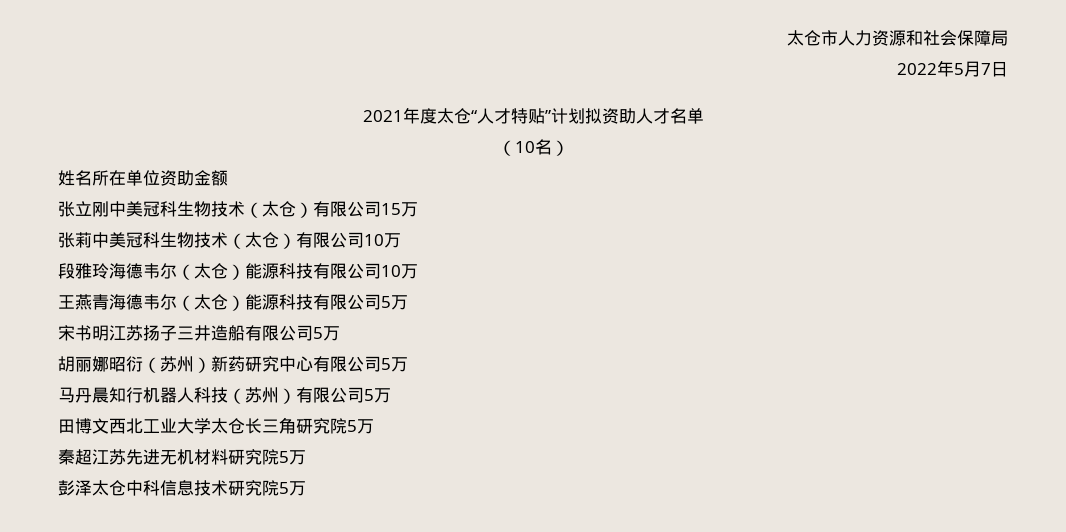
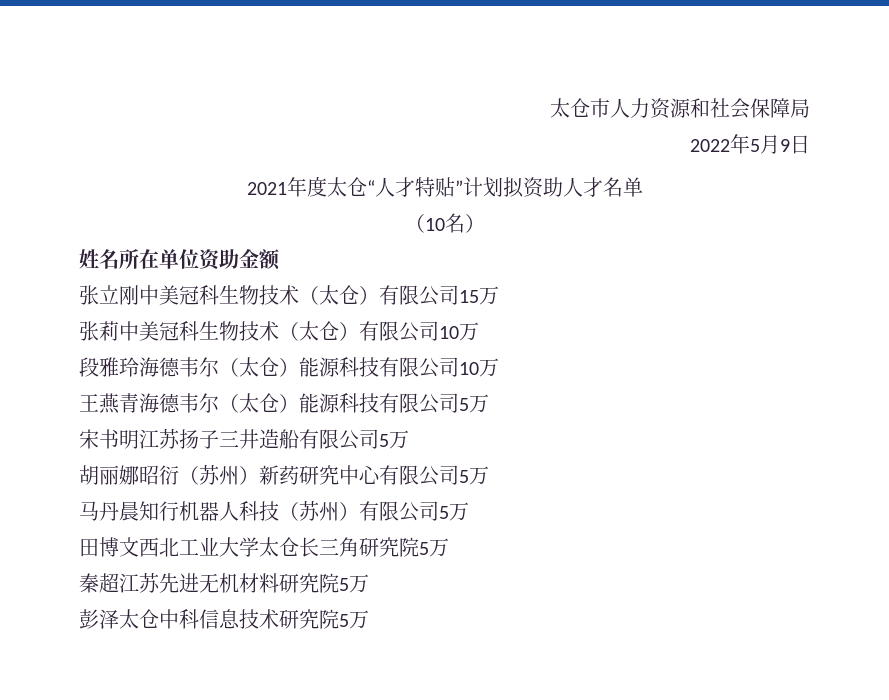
- 2022年5月7日
+ 2022年5月9日

